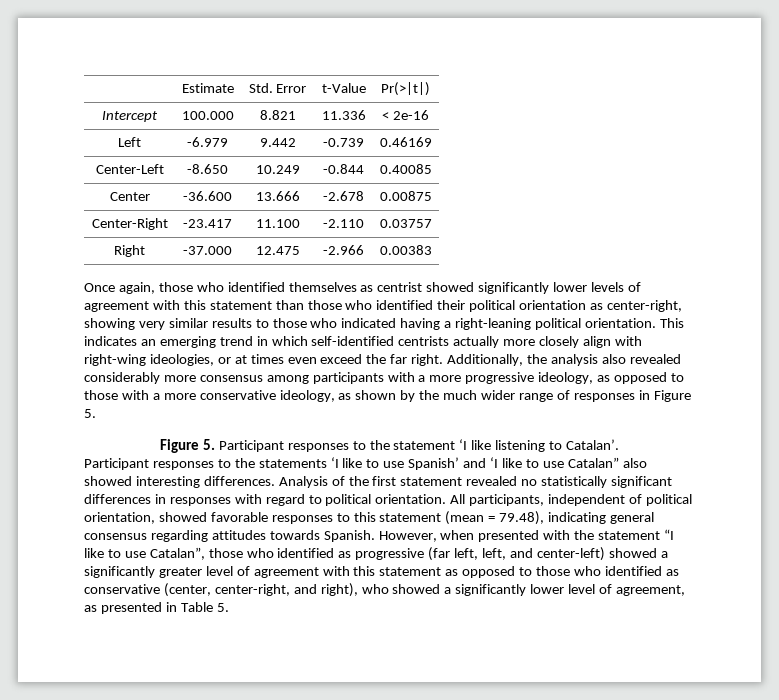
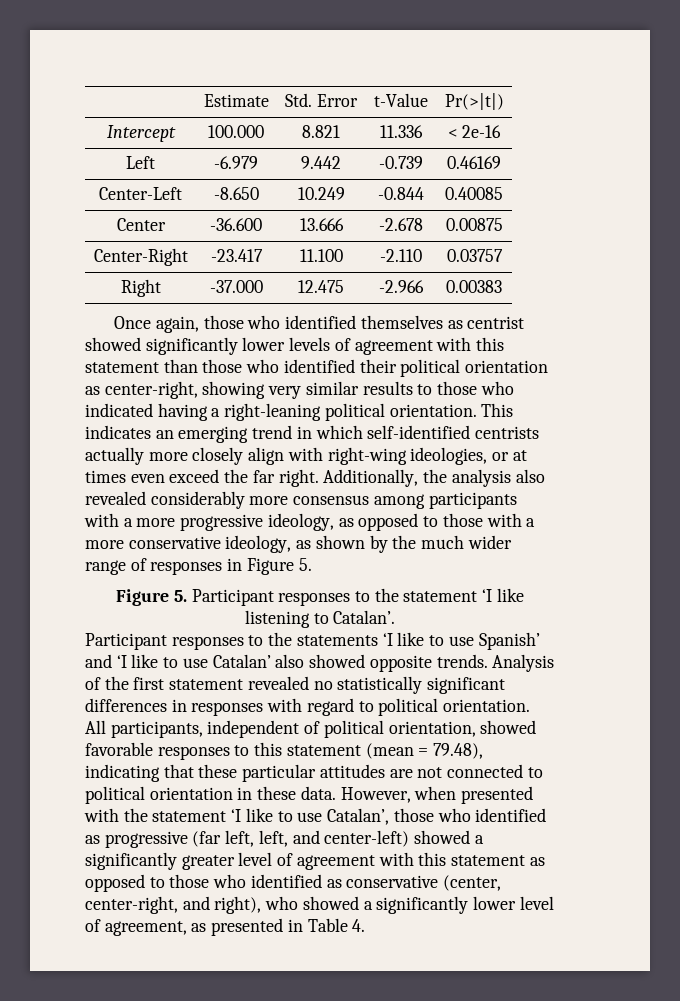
- Participant responses to the statements ‘I like to use Spanish’ and ‘I like to use Catalan” also showed interesting differences.
+ Participant responses to the statements ‘I like to use Spanish’ and ‘I like to use Catalan’ also showed opposite trends.
- All participants, independent of political orientation, showed favorable responses to this statement (mean = 79.48), indicating general consensus regarding attitudes towards Spanish.
+ All participants, independent of political orientation, showed favorable responses to this statement (mean = 79.48), indicating that these particular attitudes are not connected to political orientation in these data.
- However, when presented with the statement “I like to use Catalan”, those who identified as progressive (far left, left, and center-left) showed a significantly greater level of agreement with this statement as opposed to those who identified as conservative (center, center-right, and right), who showed a significantly lower level of agreement, as presented in Table 5.
+ However, when presented with the statement ‘I like to use Catalan’, those who identified as progressive (far left, left, and center-left) showed a significantly greater level of agreement with this statement as opposed to those who identified as conservative (center, center-right, and right), who showed a significantly lower level of agreement, as presented in Table 4.

